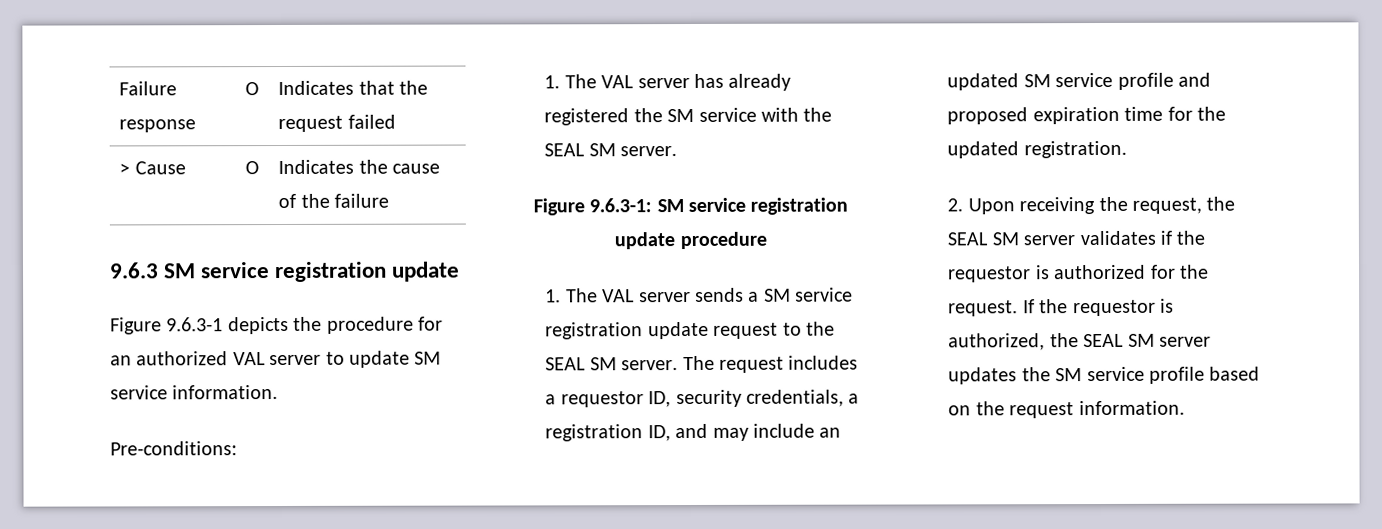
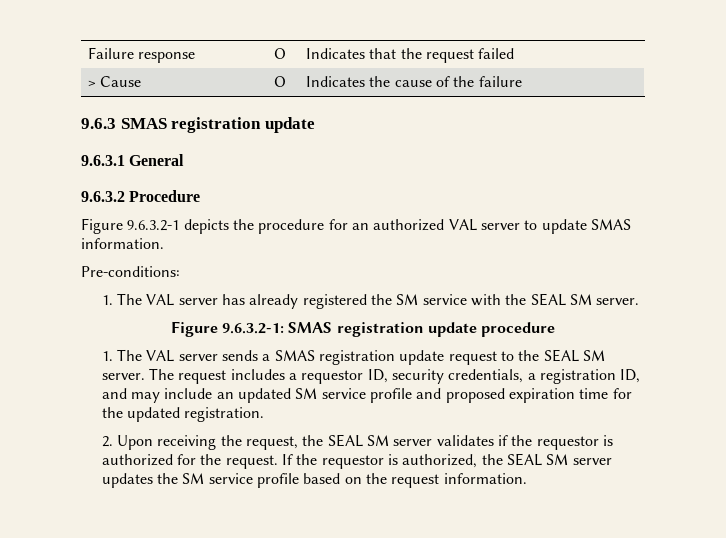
- 9.6.3 SM service registration update
- Figure 9.6.3-1 depicts the procedure for an authorized VAL server to update SM service information.
+ 9.6.3 SMAS registration update
+ 9.6.3.1 General
+ 9.6.3.2 Procedure
+ Figure 9.6.3.2-1 depicts the procedure for an authorized VAL server to update SMAS information.
- Figure 9.6.3-1: SM service registration update procedure
+ Figure 9.6.3.2-1: SMAS registration update procedure
- 1. The VAL server sends a SM service registration update request to the SEAL SM server.
+ 1. The VAL server sends a SMAS registration update request to the SEAL SM server.

